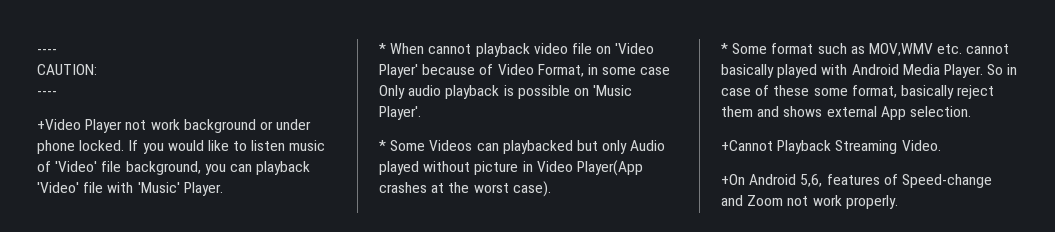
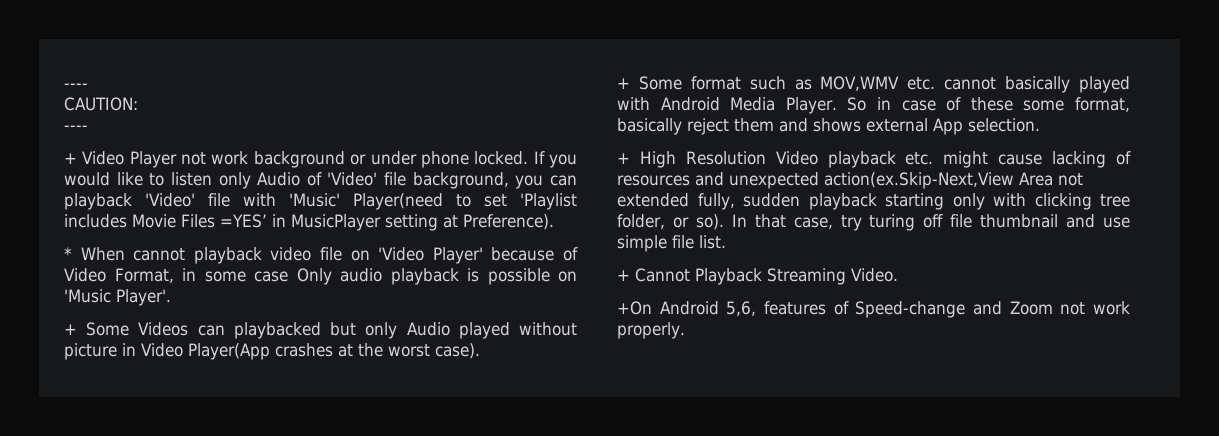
- +Video Player not work background or under phone locked.
+ + Video Player not work background or under phone locked.
- If you would like to listen music of 'Video' file background, you can playback 'Video' file with 'Music' Player.
+ If you would like to listen only Audio of 'Video' file background, you can playback 'Video' file with 'Music' Player(need to set 'Playlist includes Movie Files =YES’ in MusicPlayer setting at Preference).
- * Some Videos can playbacked but only Audio played without picture in Video Player(App crashes at the worst case).
+ + Some Videos can playbacked but only Audio played without picture in Video Player(App crashes at the worst case).
- * Some format such as MOV,WMV etc. cannot basically played with Android Media Player.
+ + Some format such as MOV,WMV etc. cannot basically played with Android Media Player.
- +Cannot Playback Streaming Video.
+ + High Resolution Video playback etc. might cause lacking of resources and unexpected action(ex.Skip-Next,View Area not extended fully, sudden playback starting only with clicking tree folder, or so). In that case, try turing off file thumbnail and use simple file list.
+ + Cannot Playback Streaming Video.

